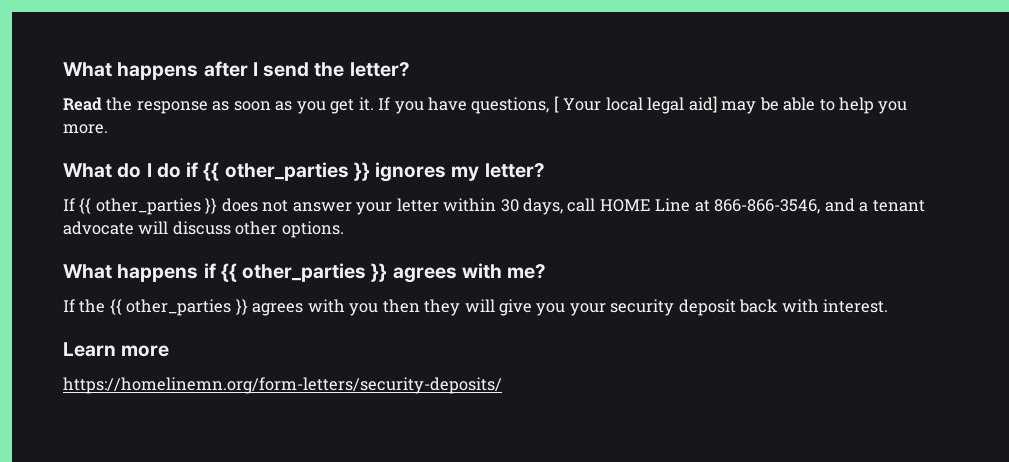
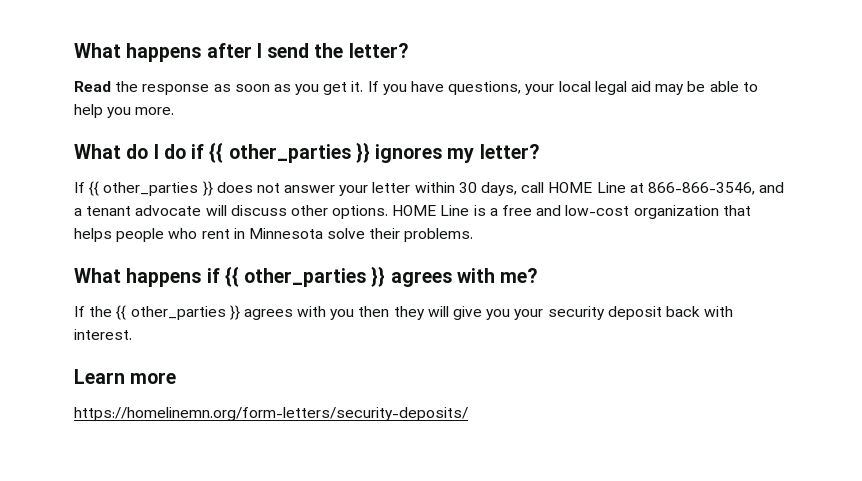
- If you have questions, [ Your local legal aid] may be able to help you more.
+ If you have questions, your local legal aid may be able to help you more.
+ HOME Line is a free and low-cost organization that helps people who rent in Minnesota solve their problems.

